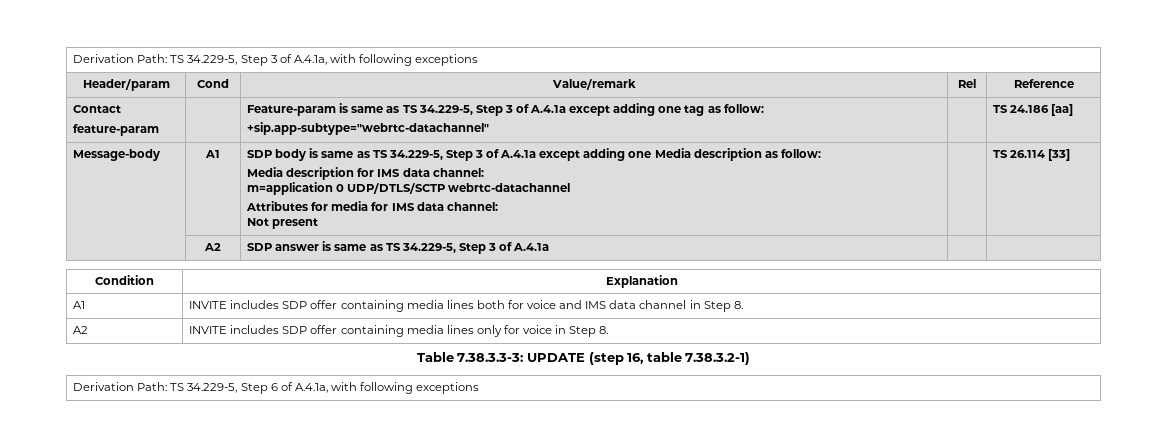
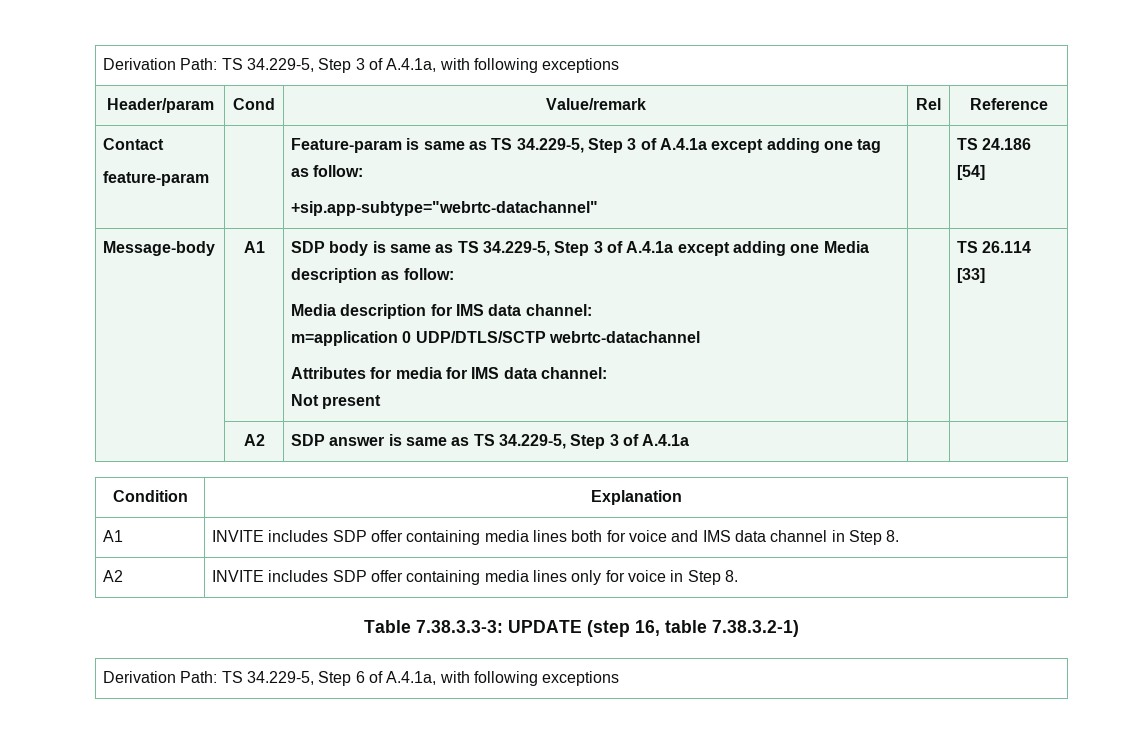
  Contact
  feature-param | | Feature-param is same as TS 34.229-5, Step 3 of A.4.1a except adding one tag as follow:
- +sip.app-subtype="webrtc-datachannel" | | TS 24.186 [aa]
+ +sip.app-subtype="webrtc-datachannel" | | TS 24.186 [54]

